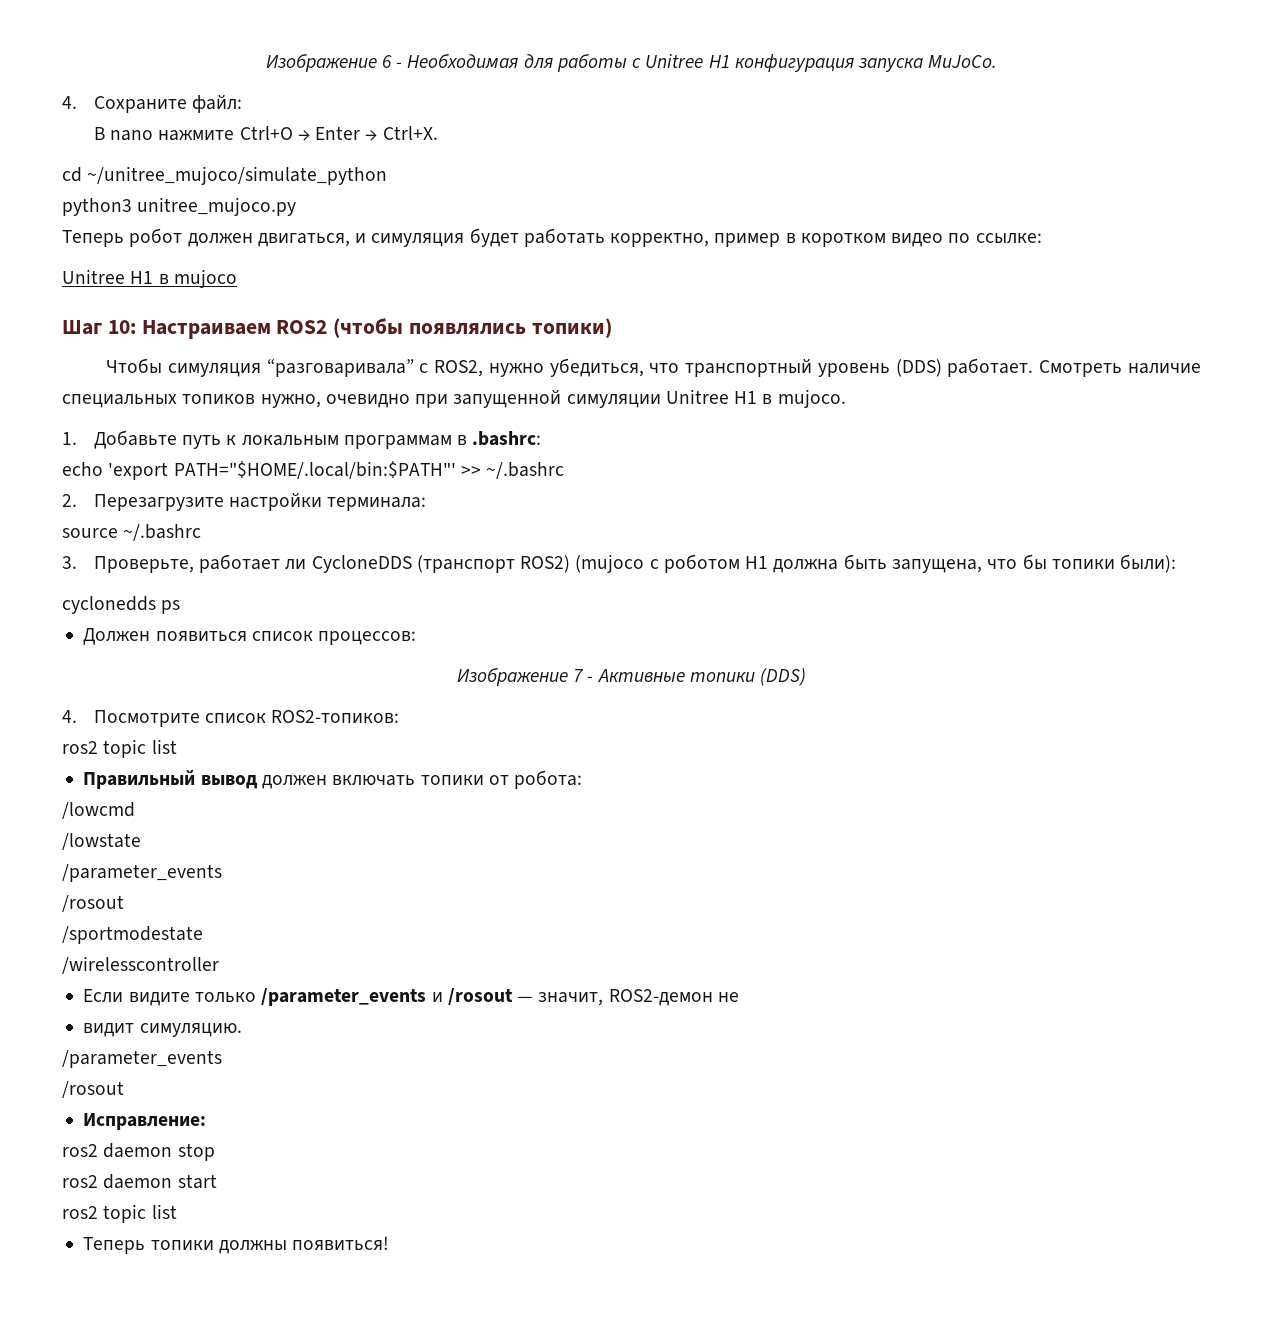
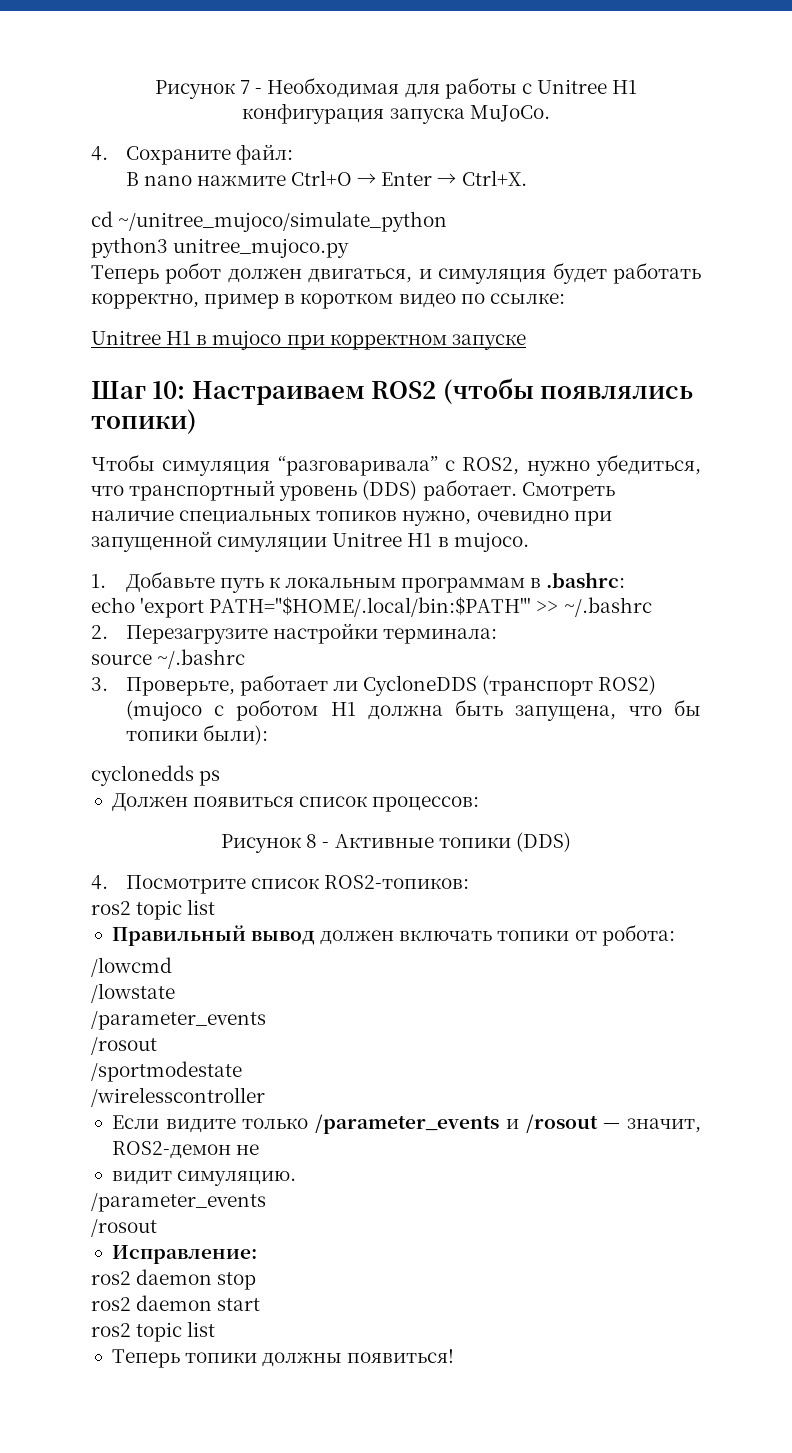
- Изображение 6 - Необходимая для работы с Unitree H1 конфигурация запуска MuJoCo.
+ Рисунок 7 - Необходимая для работы с Unitree H1 конфигурация запуска MuJoCo.
- Unitree H1 в mujoco
+ Unitree H1 в mujoco при корректном запуске
- Изображение 7 - Активные топики (DDS)
+ Рисунок 8 - Активные топики (DDS)

